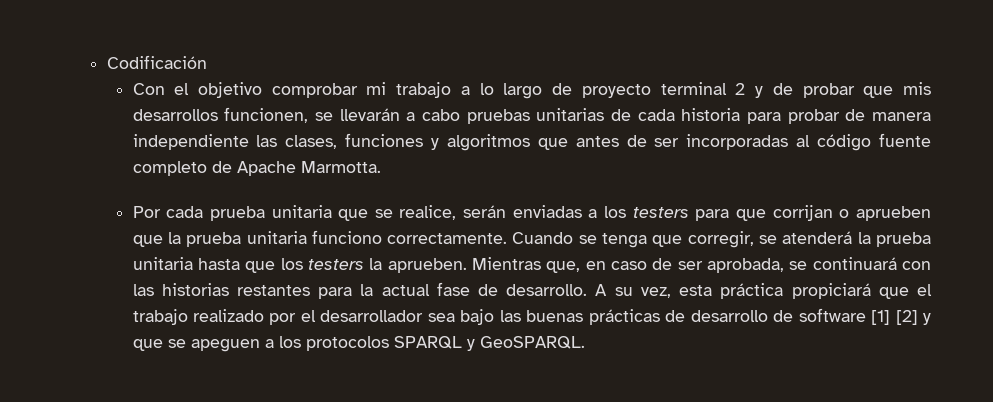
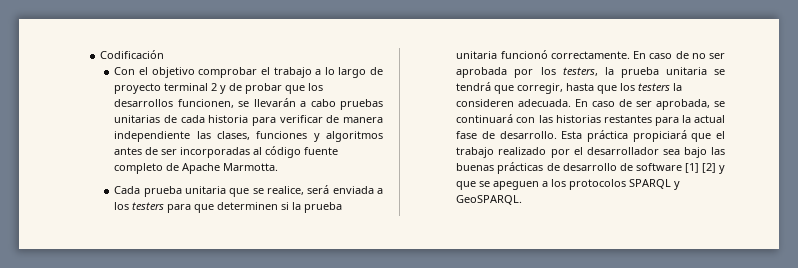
- Con el objetivo comprobar mi trabajo a lo largo de proyecto terminal 2 y de probar que mis desarrollos funcionen, se llevarán a cabo pruebas unitarias de cada historia para probar de manera independiente las clases, funciones y algoritmos que antes de ser incorporadas al código fuente completo de Apache Marmotta.
+ Con el objetivo comprobar el trabajo a lo largo de proyecto terminal 2 y de probar que los desarrollos funcionen, se llevarán a cabo pruebas unitarias de cada historia para verificar de manera independiente las clases, funciones y algoritmos antes de ser incorporadas al código fuente completo de Apache Marmotta.
- Por cada prueba unitaria que se realice, serán enviadas a los testers para que corrijan o aprueben que la prueba unitaria funciono correctamente. Cuando se tenga que corregir, se atenderá la prueba unitaria hasta que los testers la aprueben. Mientras que, en caso de ser aprobada, se continuará con las historias restantes para la actual fase de desarrollo.
+ Cada prueba unitaria que se realice, será enviada a los testers para que determinen si la prueba unitaria funcionó correctamente. En caso de no ser aprobada por los testers, la prueba unitaria se tendrá que corregir, hasta que los testers la consideren adecuada. En caso de ser aprobada, se continuará con las historias restantes para la actual fase de desarrollo.
- A su vez, esta práctica propiciará que el trabajo realizado por el desarrollador sea bajo las buenas prácticas de desarrollo de software [1] [2] y que se apeguen a los protocolos SPARQL y GeoSPARQL.
+ Esta práctica propiciará que el trabajo realizado por el desarrollador sea bajo las buenas prácticas de desarrollo de software [1] [2] y que se apeguen a los protocolos SPARQL y GeoSPARQL.

